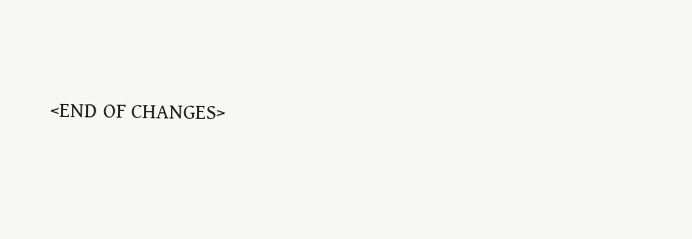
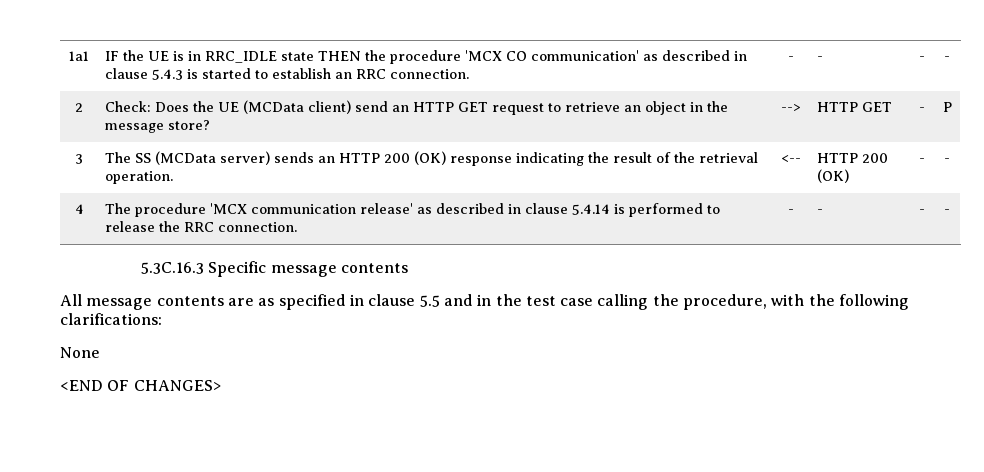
+ 1a1 | IF the UE is in RRC_IDLE state THEN the procedure 'MCX CO communication' as described in clause 5.4.3 is started to establish an RRC connection. | - | - | - | -
+ 2 | Check: Does the UE (MCData client) send an HTTP GET request to retrieve an object in the message store? | --> | HTTP GET | - | P
+ 3 | The SS (MCData server) sends an HTTP 200 (OK) response indicating the result of the retrieval operation. | <-- | HTTP 200 (OK) | - | -
+ 4 | The procedure 'MCX communication release' as described in clause 5.4.14 is performed to release the RRC connection. | - | - | - | -
+ 5.3C.16.3 Specific message contents
+ All message contents are as specified in clause 5.5 and in the test case calling the procedure, with the following clarifications:
+ None

